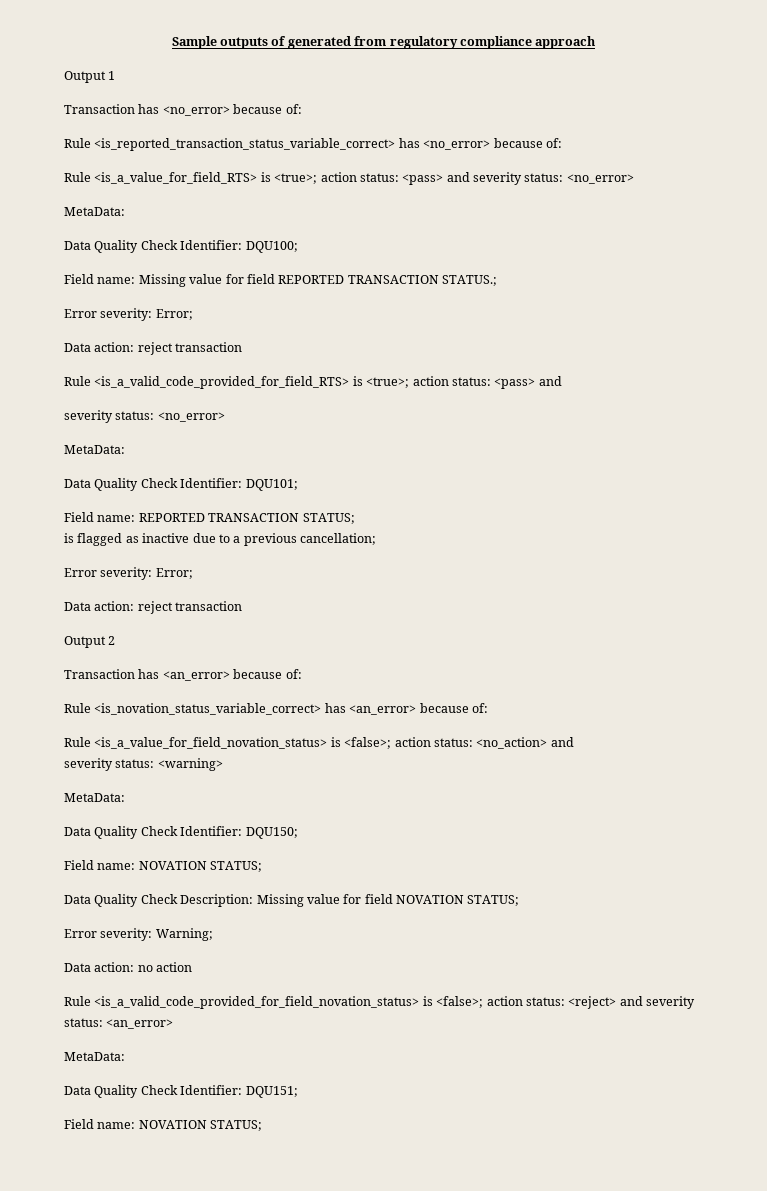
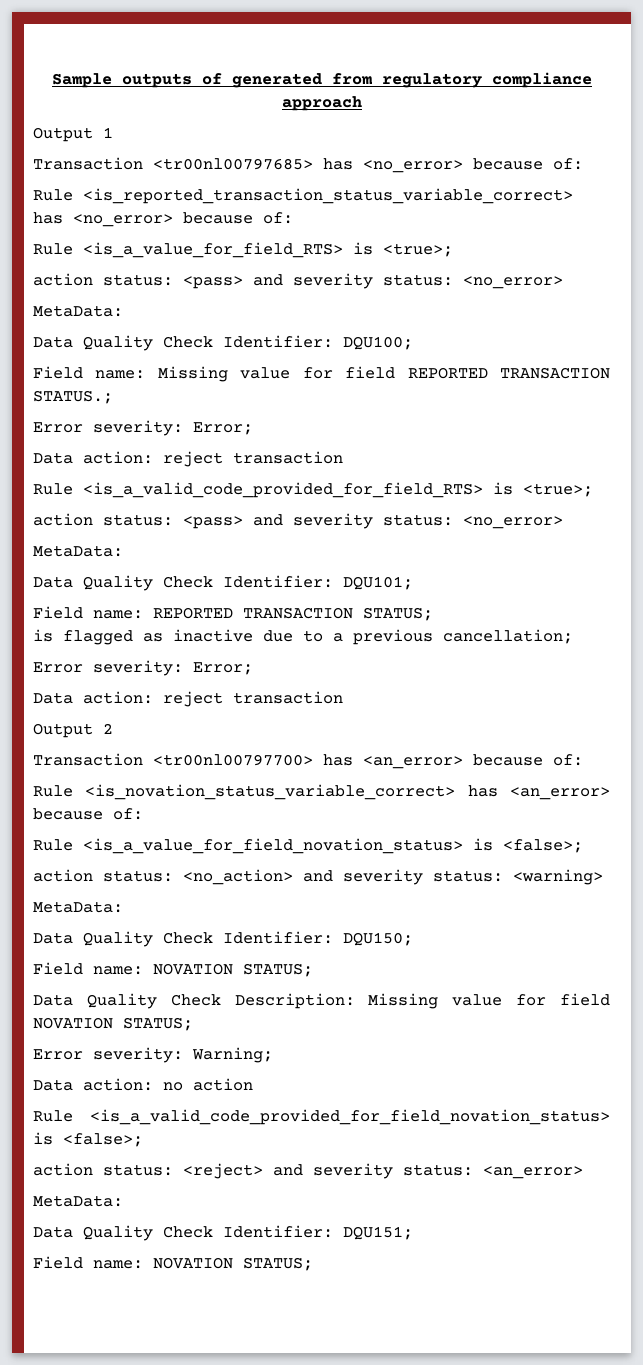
- Transaction has <no_error> because of:
+ Transaction <tr00nl00797685> has <no_error> because of:
- Rule <is_a_value_for_field_RTS> is <true>; action status: <pass> and severity status: <no_error>
+ Rule <is_a_value_for_field_RTS> is <true>;
+ action status: <pass> and severity status: <no_error>
- Rule <is_a_valid_code_provided_for_field_RTS> is <true>; action status: <pass> and
- severity status: <no_error>
+ Rule <is_a_valid_code_provided_for_field_RTS> is <true>;
+ action status: <pass> and severity status: <no_error>
- Transaction has <an_error> because of:
+ Transaction <tr00nl00797700> has <an_error> because of:
- Rule <is_a_value_for_field_novation_status> is <false>; action status: <no_action> and
- severity status: <warning>
+ Rule <is_a_value_for_field_novation_status> is <false>;
+ action status: <no_action> and severity status: <warning>
- Rule <is_a_valid_code_provided_for_field_novation_status> is <false>; action status: <reject> and severity status: <an_error>
+ Rule <is_a_valid_code_provided_for_field_novation_status> is <false>;
+ action status: <reject> and severity status: <an_error>

